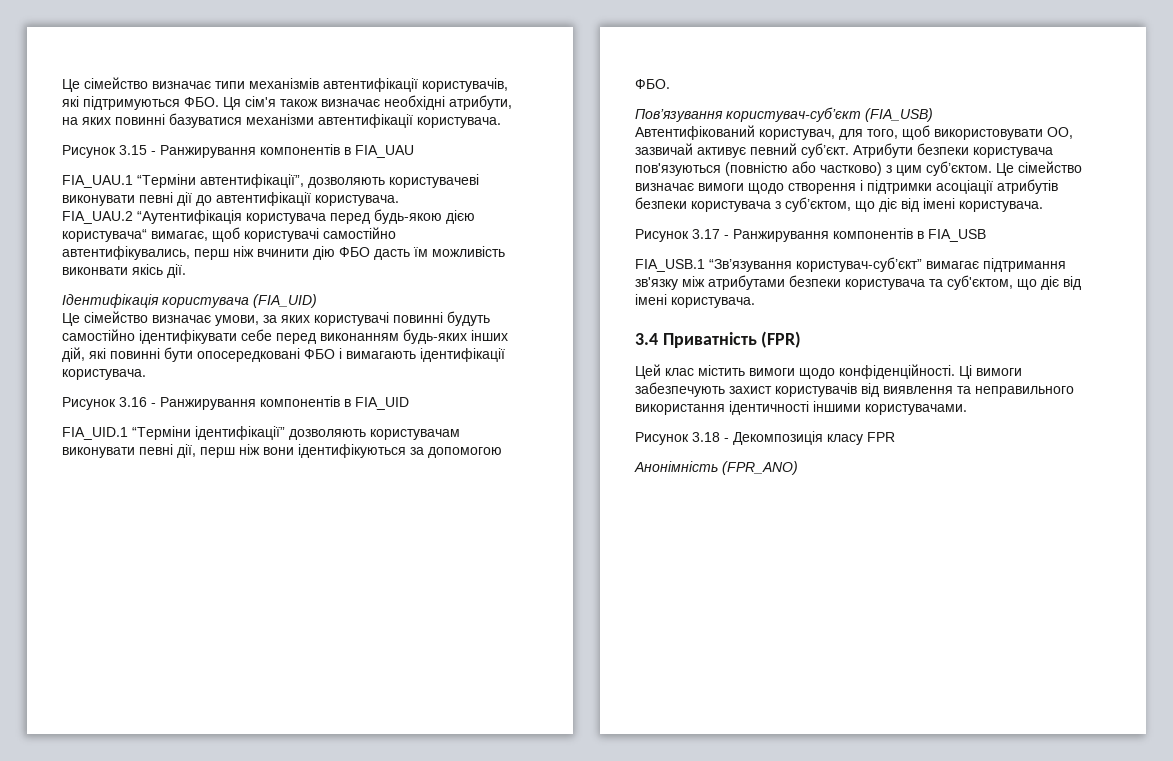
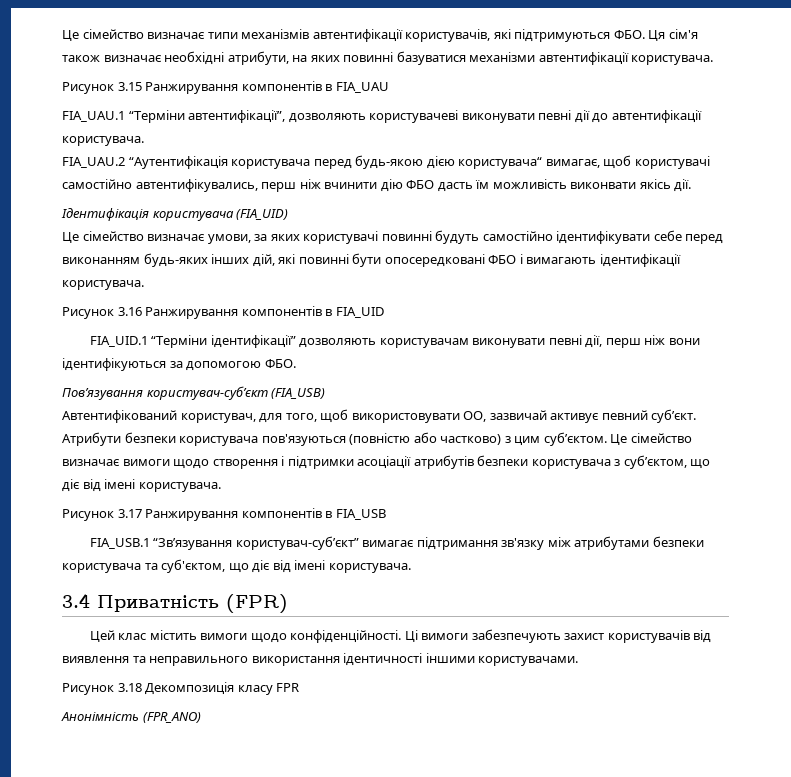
- Рисунок 3.15 - Ранжирування компонентів в FIA_UAU
+ Рисунок 3.15 Ранжирування компонентів в FIA_UAU
- Рисунок 3.16 - Ранжирування компонентів в FIA_UID
+ Рисунок 3.16 Ранжирування компонентів в FIA_UID
- Рисунок 3.17 - Ранжирування компонентів в FIA_USB
+ Рисунок 3.17 Ранжирування компонентів в FIA_USB
- Рисунок 3.18 - Декомпозиція класу FPR
+ Рисунок 3.18 Декомпозиція класу FPR

